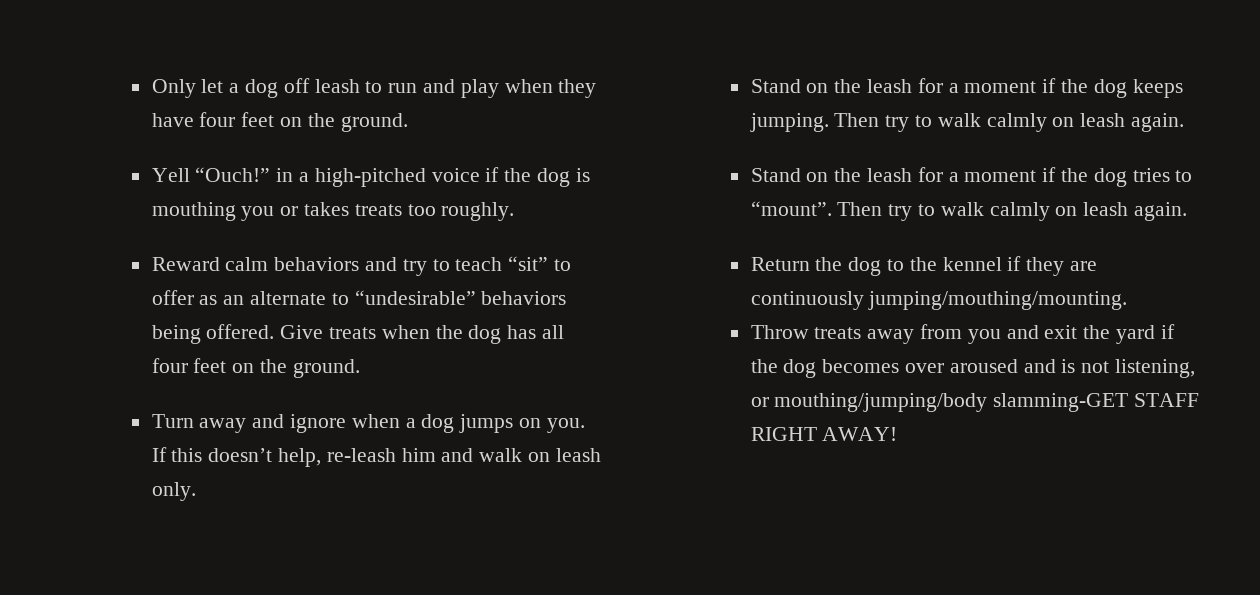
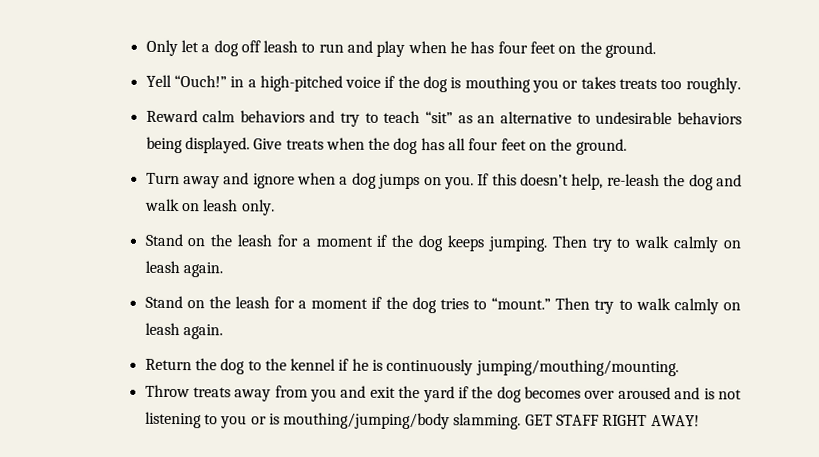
- Only let a dog off leash to run and play when they have four feet on the ground.
+ Only let a dog off leash to run and play when he has four feet on the ground.
- Reward calm behaviors and try to teach “sit” to offer as an alternate to “undesirable” behaviors being offered.
+ Reward calm behaviors and try to teach “sit” as an alternative to undesirable behaviors being displayed.
- If this doesn’t help, re-leash him and walk on leash only.
+ If this doesn’t help, re-leash the dog and walk on leash only.
- Stand on the leash for a moment if the dog tries to “mount”.
+ Stand on the leash for a moment if the dog tries to “mount.”
- Return the dog to the kennel if they are continuously jumping/mouthing/mounting.
+ Return the dog to the kennel if he is continuously jumping/mouthing/mounting.
- Throw treats away from you and exit the yard if the dog becomes over aroused and is not listening, or mouthing/jumping/body slamming-GET STAFF RIGHT AWAY!
+ Throw treats away from you and exit the yard if the dog becomes over aroused and is not listening to you or is mouthing/jumping/body slamming. GET STAFF RIGHT AWAY!

